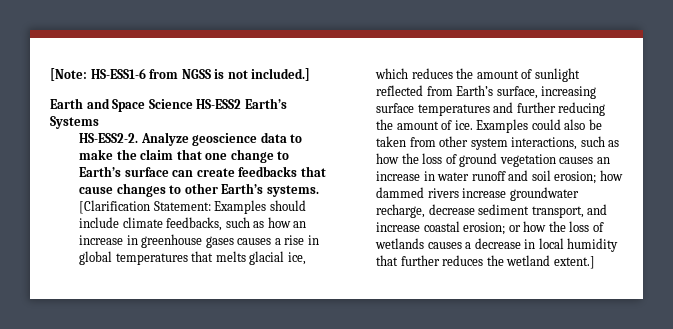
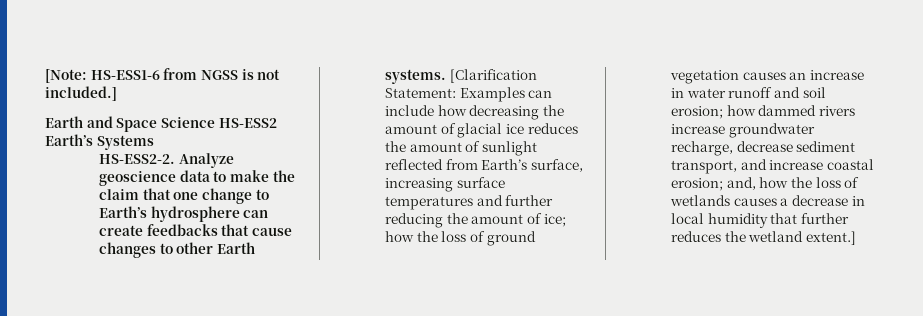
- Analyze geoscience data to make the claim that one change to Earth’s surface can create feedbacks that cause changes to other Earth’s systems.
+ Analyze geoscience data to make the claim that one change to Earth’s hydrosphere can create feedbacks that cause changes to other Earth systems.
- Examples should include climate feedbacks, such as how an increase in greenhouse gases causes a rise in global temperatures that melts glacial ice, which reduces the amount of sunlight reflected from Earth’s surface, increasing surface temperatures and further reducing the amount of ice. Examples could also be taken from other system interactions, such as how the loss of ground vegetation causes an increase in water runoff and soil erosion;
+ Examples can include how decreasing the amount of glacial ice reduces the amount of sunlight reflected from Earth’s surface, increasing surface temperatures and further reducing the amount of ice; how the loss of ground vegetation causes an increase in water runoff and soil erosion;
- or how the loss of wetlands causes a decrease in local humidity that further reduces the wetland extent.]
+ and, how the loss of wetlands causes a decrease in local humidity that further reduces the wetland extent.]

